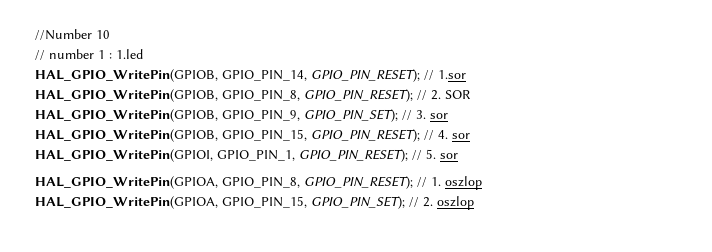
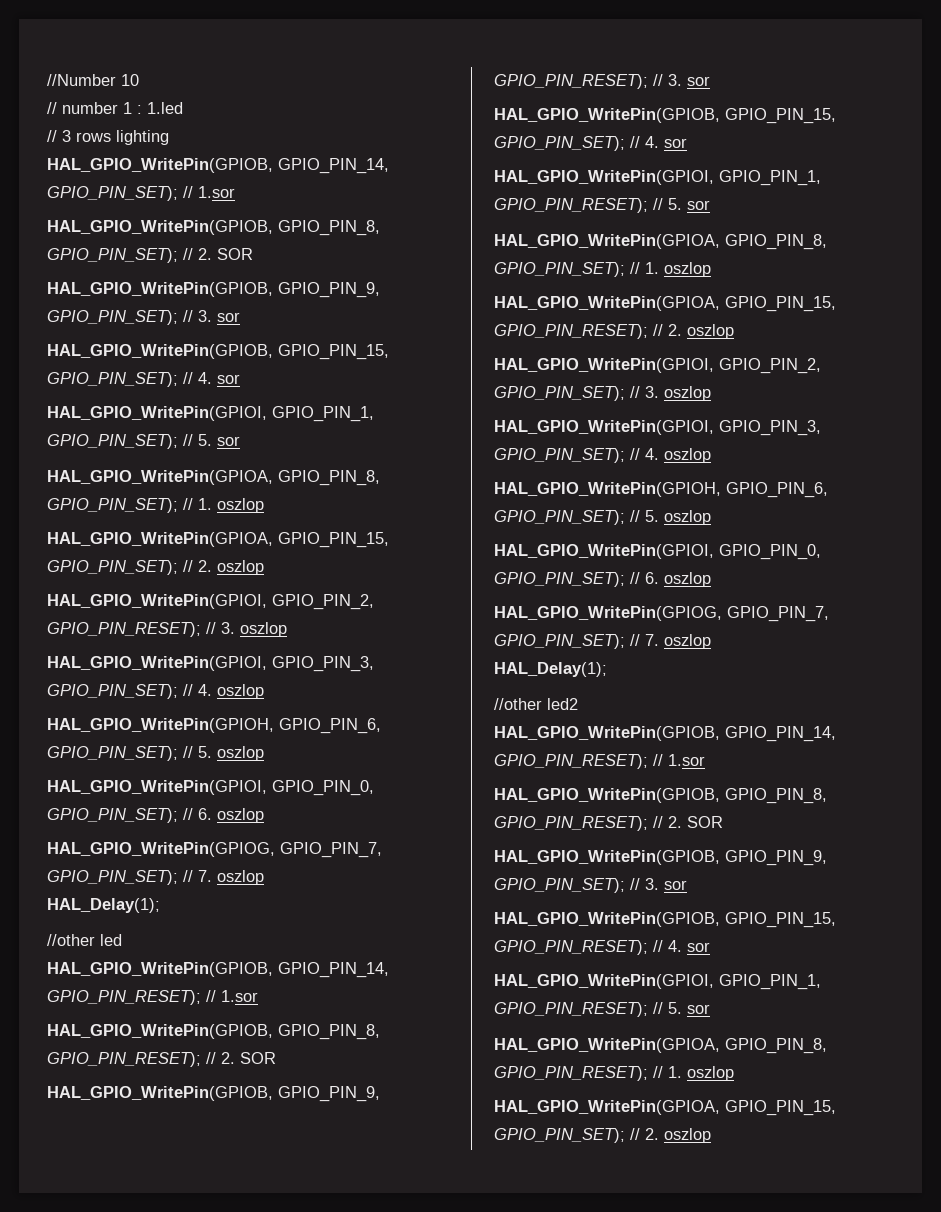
+ // 3 rows lighting
+ HAL_GPIO_WritePin(GPIOB, GPIO_PIN_14, GPIO_PIN_SET); // 1.sor
+ HAL_GPIO_WritePin(GPIOB, GPIO_PIN_8, GPIO_PIN_SET); // 2. SOR
+ HAL_GPIO_WritePin(GPIOB, GPIO_PIN_9, GPIO_PIN_SET); // 3. sor
+ HAL_GPIO_WritePin(GPIOB, GPIO_PIN_15, GPIO_PIN_SET); // 4. sor
+ HAL_GPIO_WritePin(GPIOI, GPIO_PIN_1, GPIO_PIN_SET); // 5. sor
+ HAL_GPIO_WritePin(GPIOA, GPIO_PIN_8, GPIO_PIN_SET); // 1. oszlop
+ HAL_GPIO_WritePin(GPIOA, GPIO_PIN_15, GPIO_PIN_SET); // 2. oszlop
+ HAL_GPIO_WritePin(GPIOI, GPIO_PIN_2, GPIO_PIN_RESET); // 3. oszlop
+ HAL_GPIO_WritePin(GPIOI, GPIO_PIN_3, GPIO_PIN_SET); // 4. oszlop
+ HAL_GPIO_WritePin(GPIOH, GPIO_PIN_6, GPIO_PIN_SET); // 5. oszlop
+ HAL_GPIO_WritePin(GPIOI, GPIO_PIN_0, GPIO_PIN_SET); // 6. oszlop
+ HAL_GPIO_WritePin(GPIOG, GPIO_PIN_7, GPIO_PIN_SET); // 7. oszlop
+ HAL_Delay(1);
+ //other led
+ HAL_GPIO_WritePin(GPIOB, GPIO_PIN_14, GPIO_PIN_RESET); // 1.sor
+ HAL_GPIO_WritePin(GPIOB, GPIO_PIN_8, GPIO_PIN_RESET); // 2. SOR
+ HAL_GPIO_WritePin(GPIOB, GPIO_PIN_9, GPIO_PIN_RESET); // 3. sor
+ HAL_GPIO_WritePin(GPIOB, GPIO_PIN_15, GPIO_PIN_SET); // 4. sor
+ HAL_GPIO_WritePin(GPIOI, GPIO_PIN_1, GPIO_PIN_RESET); // 5. sor
+ HAL_GPIO_WritePin(GPIOA, GPIO_PIN_8, GPIO_PIN_SET); // 1. oszlop
+ HAL_GPIO_WritePin(GPIOA, GPIO_PIN_15, GPIO_PIN_RESET); // 2. oszlop
+ HAL_GPIO_WritePin(GPIOI, GPIO_PIN_2, GPIO_PIN_SET); // 3. oszlop
+ HAL_GPIO_WritePin(GPIOI, GPIO_PIN_3, GPIO_PIN_SET); // 4. oszlop
+ HAL_GPIO_WritePin(GPIOH, GPIO_PIN_6, GPIO_PIN_SET); // 5. oszlop
+ HAL_GPIO_WritePin(GPIOI, GPIO_PIN_0, GPIO_PIN_SET); // 6. oszlop
+ HAL_GPIO_WritePin(GPIOG, GPIO_PIN_7, GPIO_PIN_SET); // 7. oszlop
+ HAL_Delay(1);
+ //other led2

